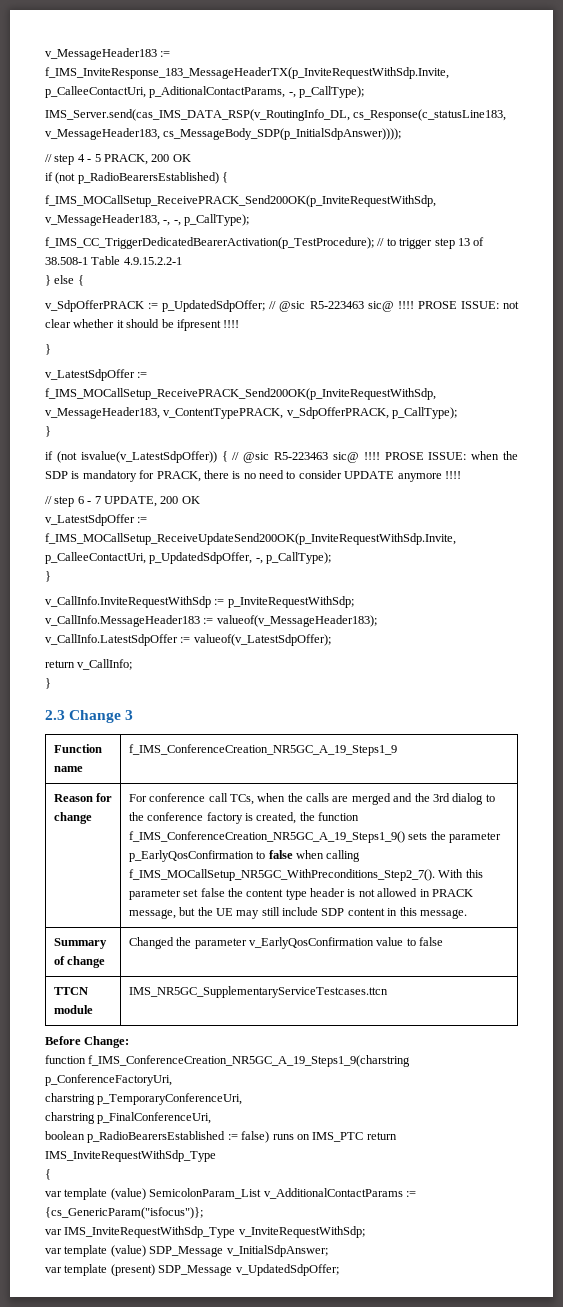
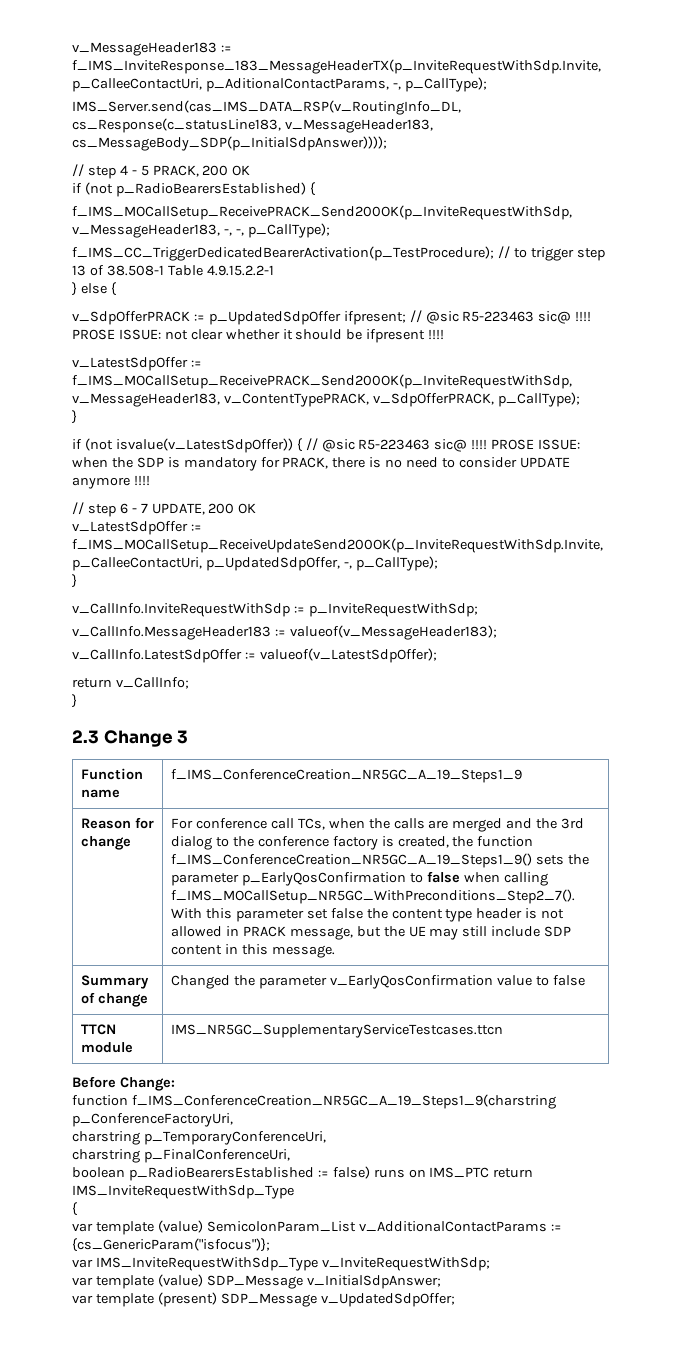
- v_SdpOfferPRACK := p_UpdatedSdpOffer; // @sic R5-223463 sic@ !!!!
+ v_SdpOfferPRACK := p_UpdatedSdpOffer ifpresent; // @sic R5-223463 sic@ !!!!
  PROSE ISSUE: not clear whether it should be ifpresent !!!!
- }

